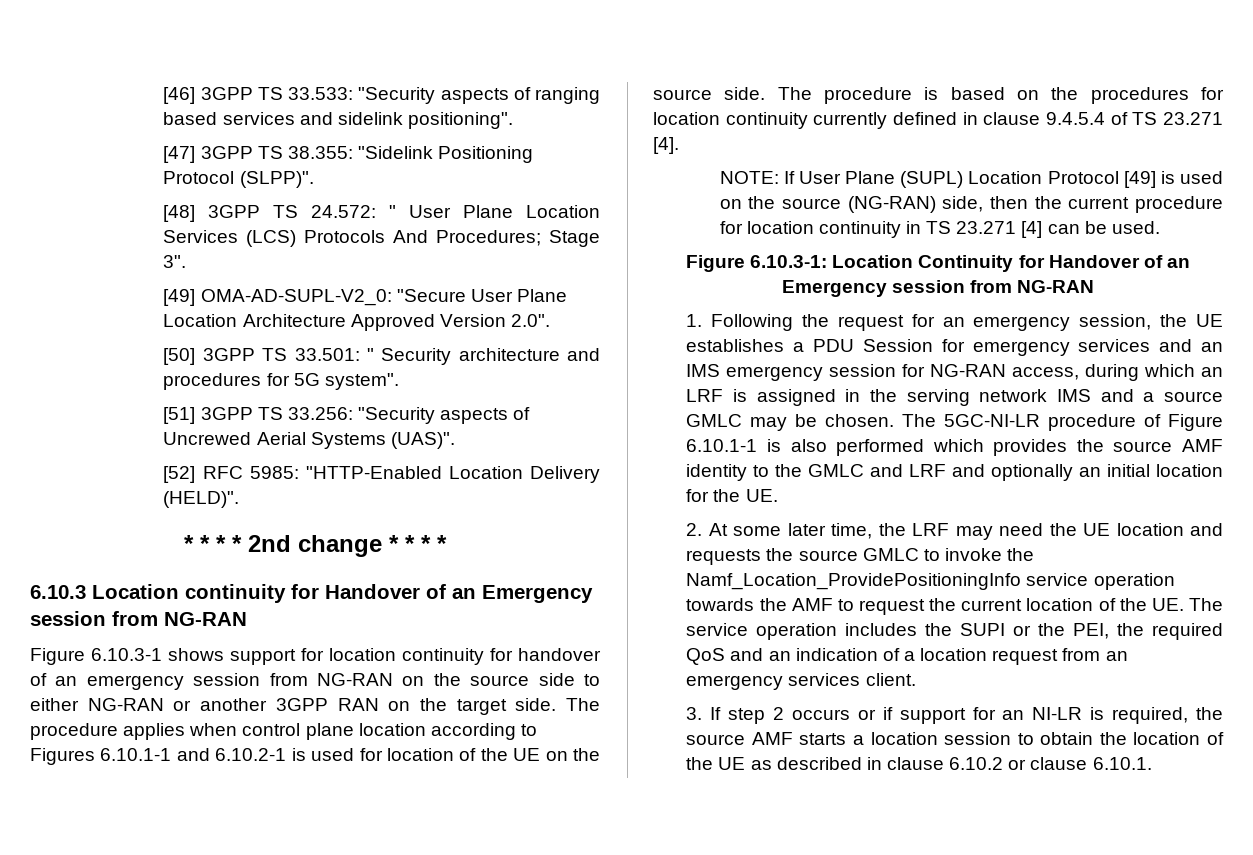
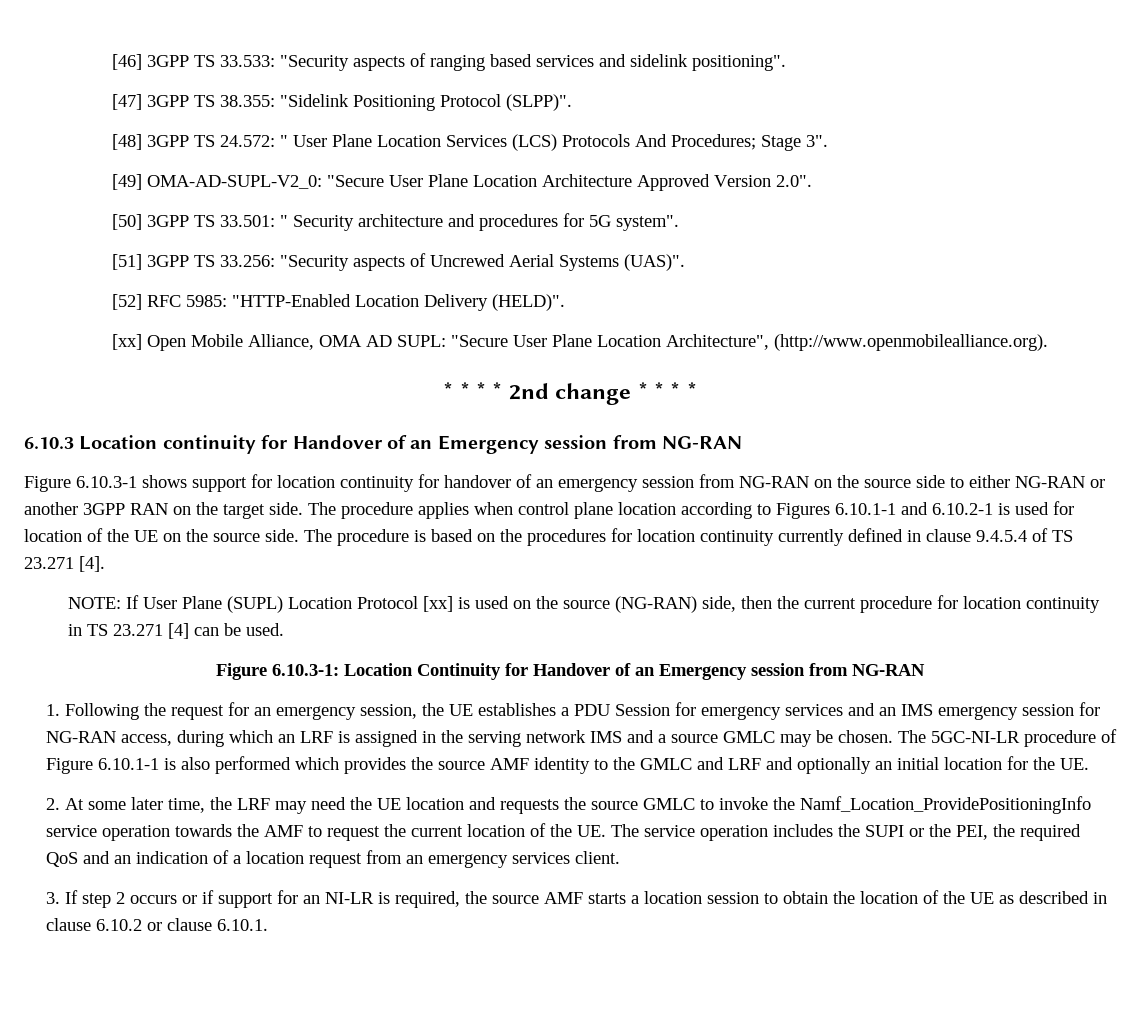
+ [xx] Open Mobile Alliance, OMA AD SUPL: "Secure User Plane Location Architecture", (http://www.openmobilealliance.org).
- NOTE: If User Plane (SUPL) Location Protocol [49] is used on the source (NG-RAN) side, then the current procedure for location continuity in TS 23.271 [4] can be used.
+ NOTE: If User Plane (SUPL) Location Protocol [xx] is used on the source (NG-RAN) side, then the current procedure for location continuity in TS 23.271 [4] can be used.

